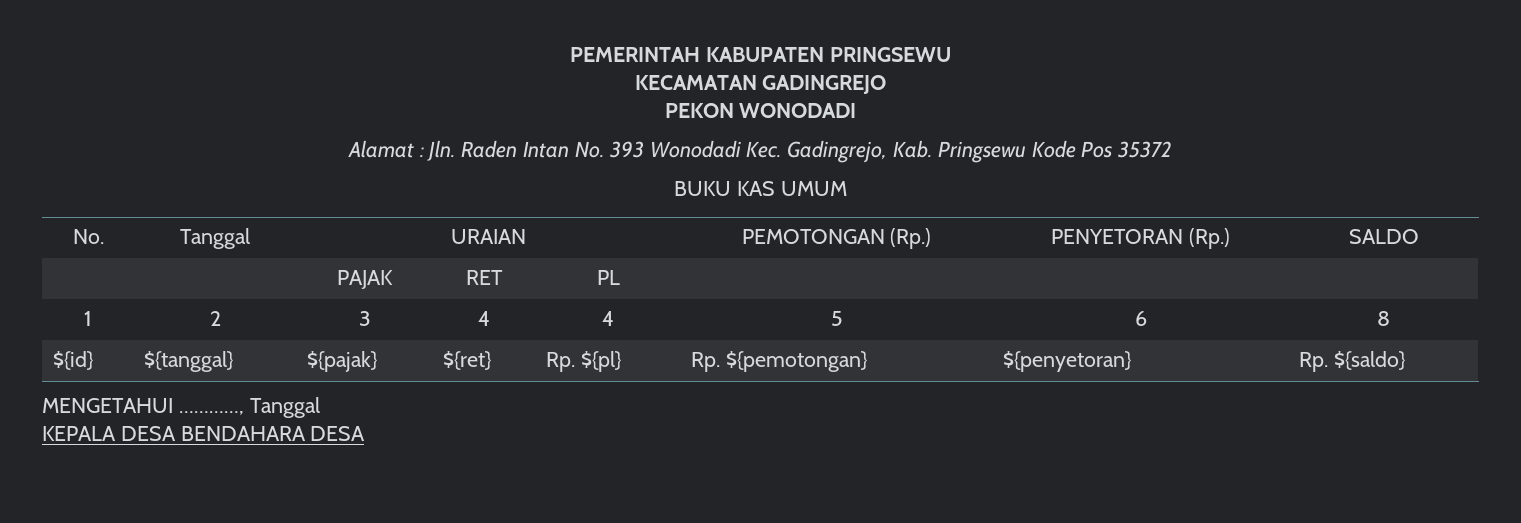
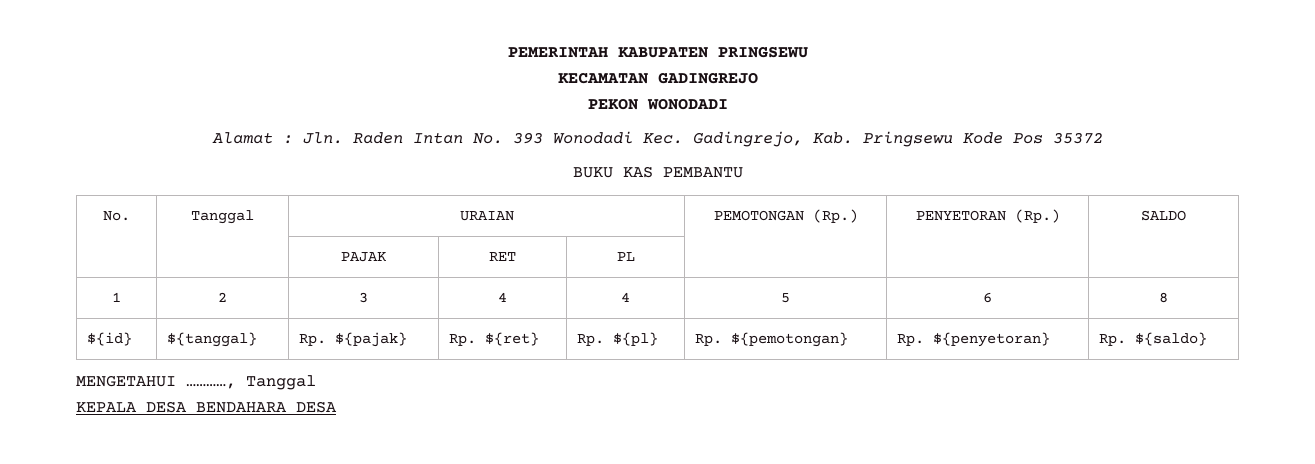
- BUKU KAS UMUM
+ BUKU KAS PEMBANTU
- ${id} | ${tanggal} | ${pajak} | ${ret} | Rp. ${pl} | Rp. ${pemotongan} | ${penyetoran} | Rp. ${saldo}
+ ${id} | ${tanggal} | Rp. ${pajak} | Rp. ${ret} | Rp. ${pl} | Rp. ${pemotongan} | Rp. ${penyetoran} | Rp. ${saldo}

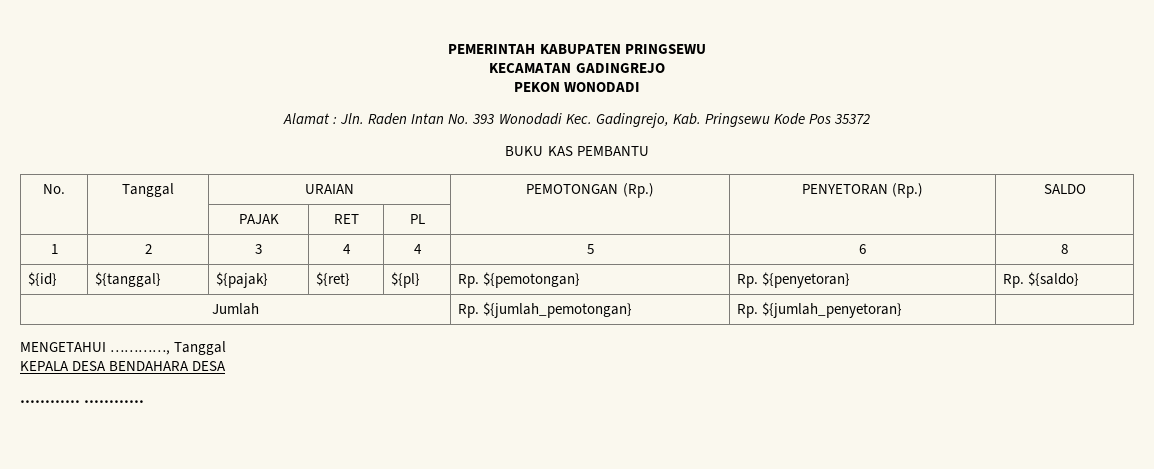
- ${id} | ${tanggal} | Rp. ${pajak} | Rp. ${ret} | Rp. ${pl} | Rp. ${pemotongan} | Rp. ${penyetoran} | Rp. ${saldo}
+ ${id} | ${tanggal} | ${pajak} | ${ret} | ${pl} | Rp. ${pemotongan} | Rp. ${penyetoran} | Rp. ${saldo}
+ Jumlah | Rp. ${jumlah_pemotongan} | Rp. ${jumlah_penyetoran} |
+ ………… …………

